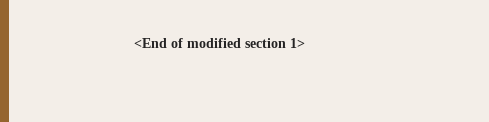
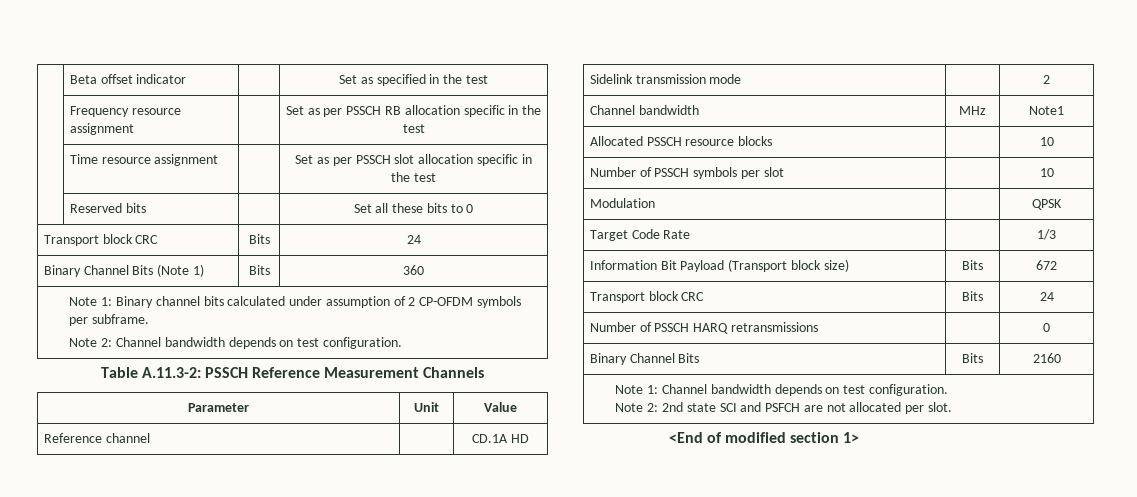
+ | Beta offset indicator | | Set as specified in the test
+ | Frequency resource assignment | | Set as per PSSCH RB allocation specific in the test
+ | Time resource assignment | | Set as per PSSCH slot allocation specific in the test
+ | Reserved bits | | Set all these bits to 0
+ Transport block CRC | Bits | 24
+ Binary Channel Bits (Note 1) | Bits | 360
+ Note 1: Binary channel bits calculated under assumption of 2 CP-OFDM symbols per subframe.
+ Note 2: Channel bandwidth depends on test configuration.
+ Table A.11.3-2: PSSCH Reference Measurement Channels
+ Parameter | Unit | Value
+ Reference channel | | CD.1A HD
+ Sidelink transmission mode | | 2
+ Channel bandwidth | MHz | Note1
+ Allocated PSSCH resource blocks | | 10
+ Number of PSSCH symbols per slot | | 10
+ Modulation | | QPSK
+ Target Code Rate | | 1/3
+ Information Bit Payload (Transport block size) | Bits | 672
+ Transport block CRC | Bits | 24
+ Number of PSSCH HARQ retransmissions | | 0
+ Binary Channel Bits | Bits | 2160
+ Note 1: Channel bandwidth depends on test configuration.
+ Note 2: 2nd state SCI and PSFCH are not allocated per slot.

